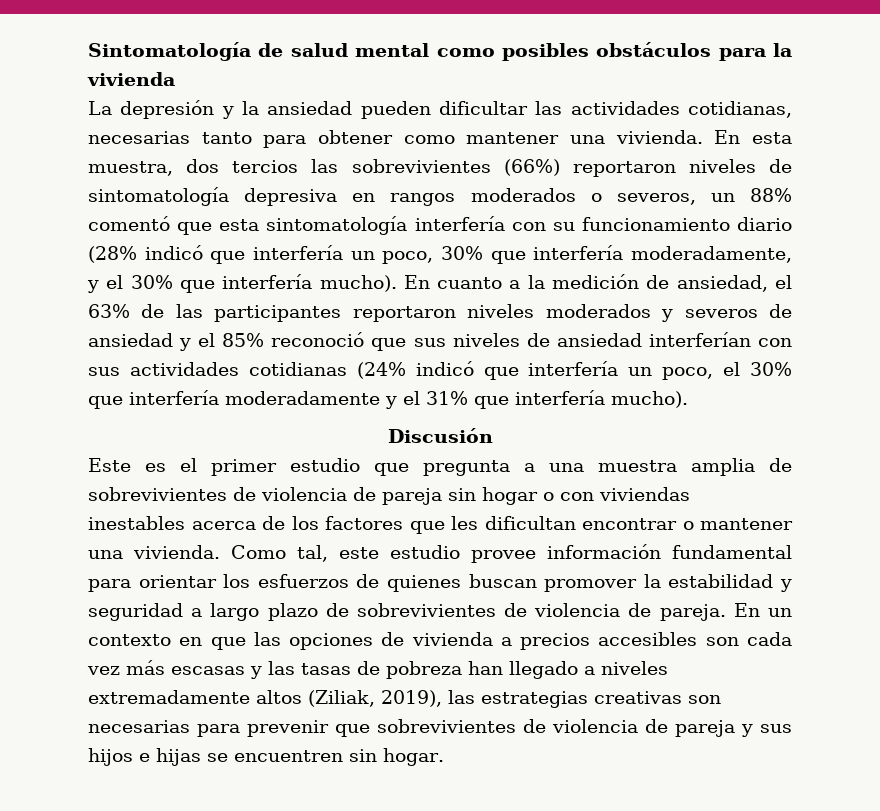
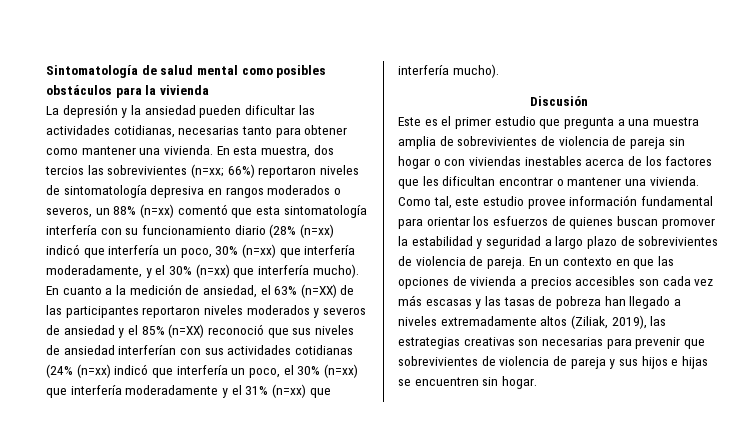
- En esta muestra, dos tercios las sobrevivientes (66%) reportaron niveles de sintomatología depresiva en rangos moderados o severos, un 88% comentó que esta sintomatología interfería con su funcionamiento diario (28% indicó que interfería un poco, 30% que interfería moderadamente, y el 30% que interfería mucho).
+ En esta muestra, dos tercios las sobrevivientes (n=xx; 66%) reportaron niveles de sintomatología depresiva en rangos moderados o severos, un 88% (n=xx) comentó que esta sintomatología interfería con su funcionamiento diario (28% (n=xx) indicó que interfería un poco, 30% (n=xx) que interfería moderadamente, y el 30% (n=xx) que interfería mucho).
- En cuanto a la medición de ansiedad, el 63% de las participantes reportaron niveles moderados y severos de ansiedad y el 85% reconoció que sus niveles de ansiedad interferían con sus actividades cotidianas (24% indicó que interfería un poco, el 30% que interfería moderadamente y el 31% que interfería mucho).
+ En cuanto a la medición de ansiedad, el 63% (n=XX) de las participantes reportaron niveles moderados y severos de ansiedad y el 85% (n=XX) reconoció que sus niveles de ansiedad interferían con sus actividades cotidianas (24% (n=xx) indicó que interfería un poco, el 30% (n=xx) que interfería moderadamente y el 31% (n=xx) que interfería mucho).

